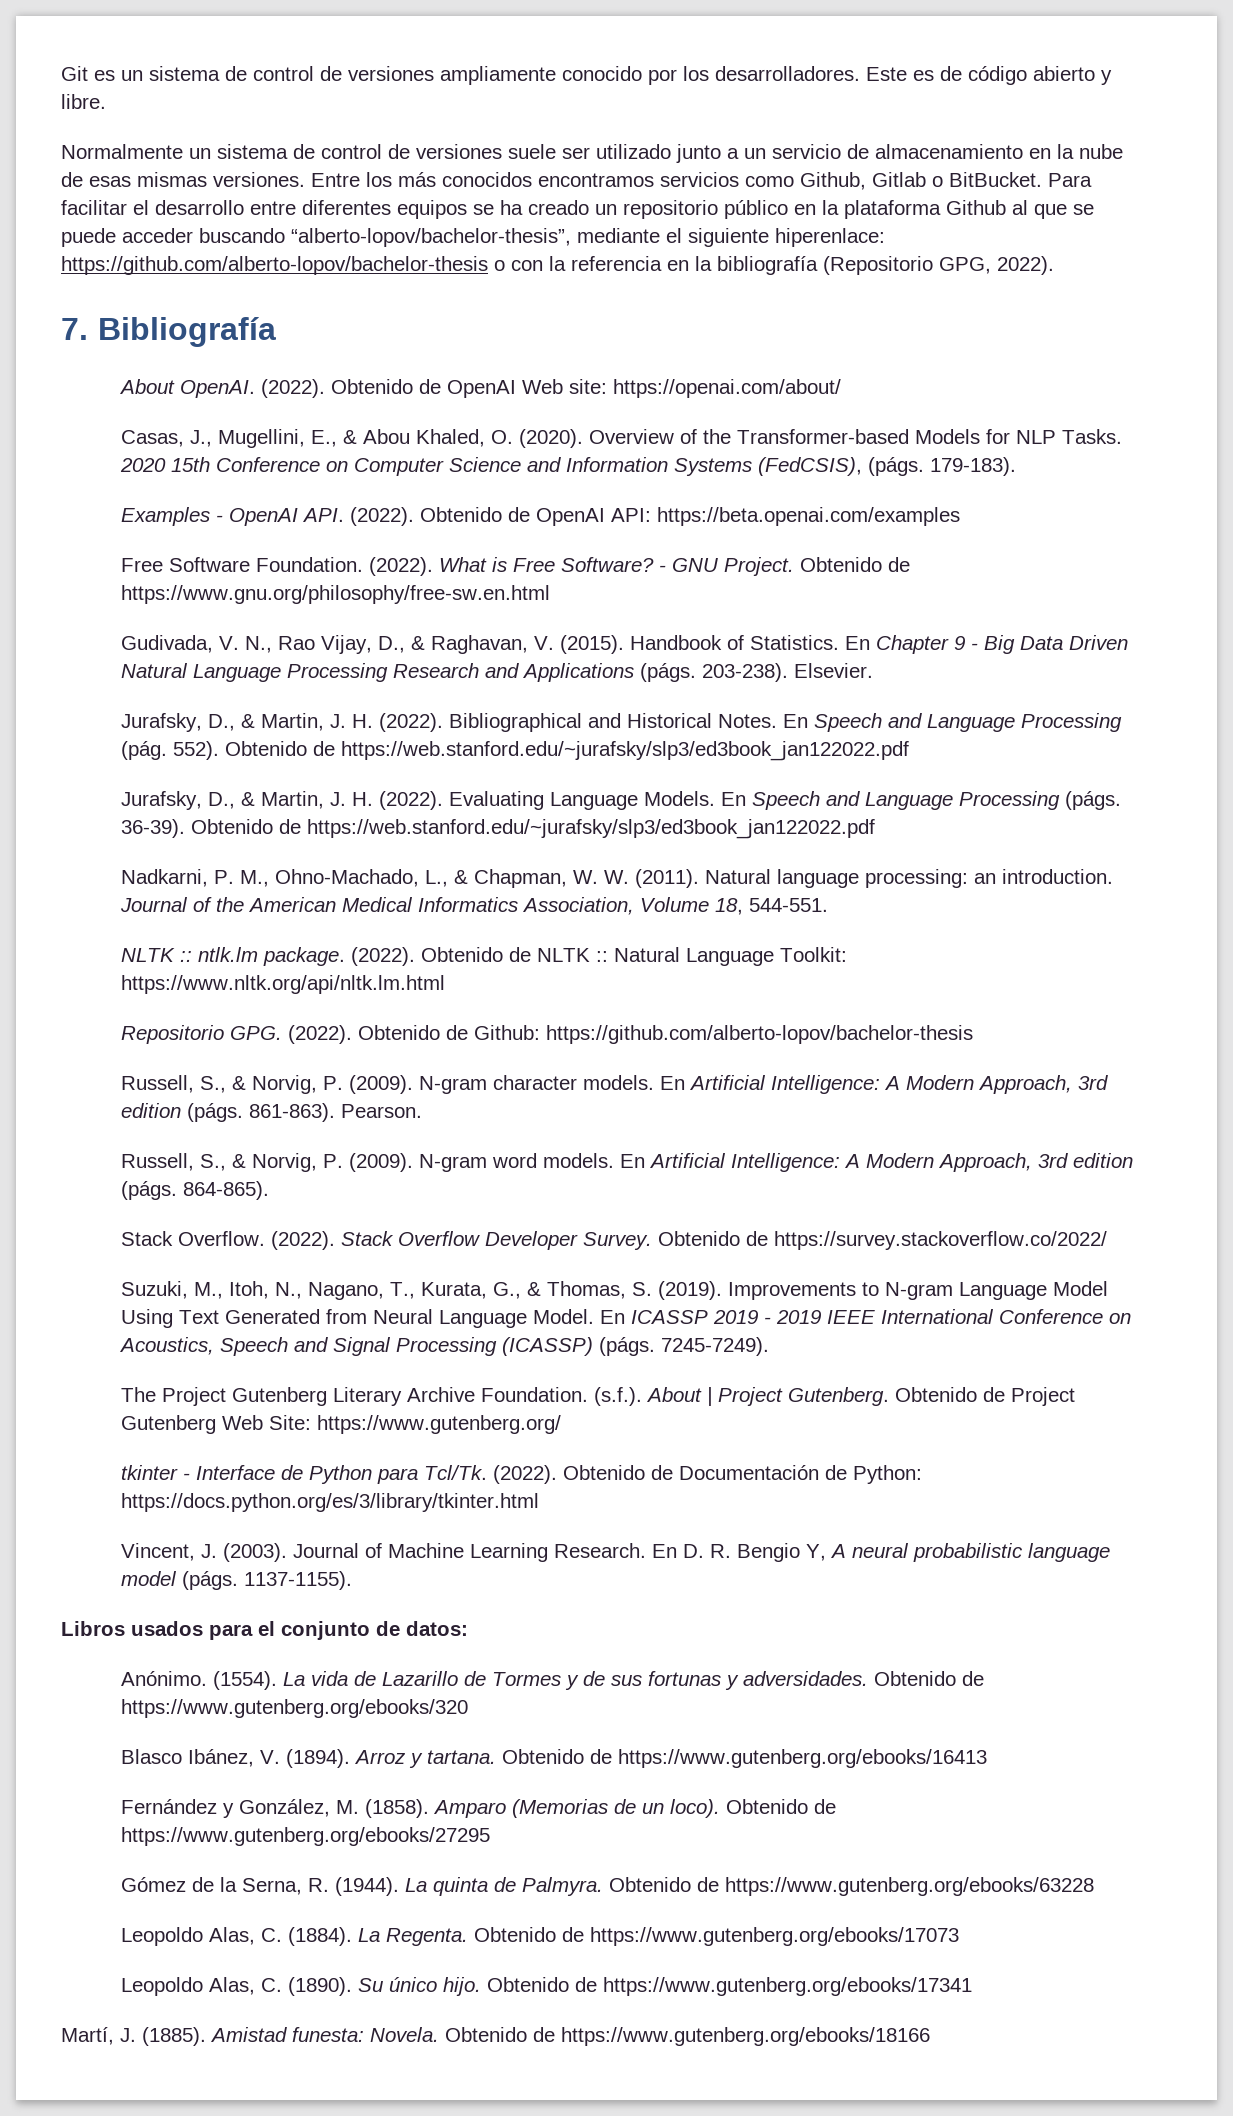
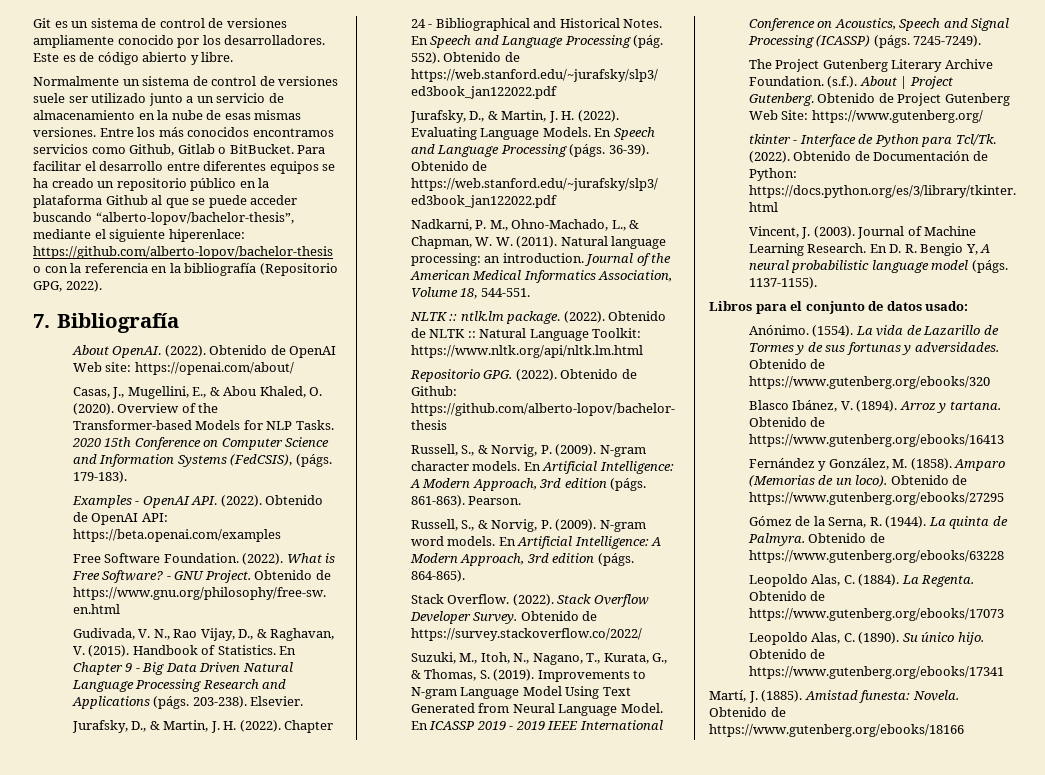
- Bibliographical and Historical Notes.
+ Chapter 24 - Bibliographical and Historical Notes.
- Libros usados para el conjunto de datos:
+ Libros para el conjunto de datos usado:

